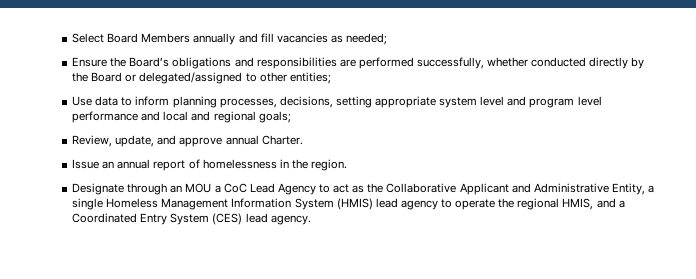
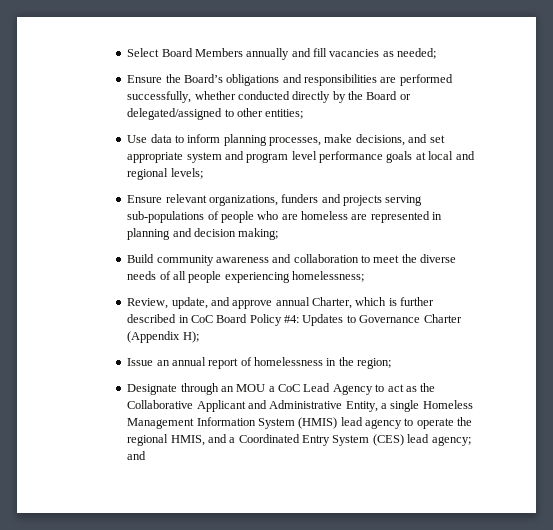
- Use data to inform planning processes, decisions, setting appropriate system level and program level performance and local and regional goals;
+ Use data to inform planning processes, make decisions, and set appropriate system and program level performance goals at local and regional levels;
+ Ensure relevant organizations, funders and projects serving sub-populations of people who are homeless are represented in planning and decision making;
+ Build community awareness and collaboration to meet the diverse needs of all people experiencing homelessness;
- Review, update, and approve annual Charter.
+ Review, update, and approve annual Charter, which is further described in CoC Board Policy #4: Updates to Governance Charter (Appendix H);
- Issue an annual report of homelessness in the region.
+ Issue an annual report of homelessness in the region;
- Designate through an MOU a CoC Lead Agency to act as the Collaborative Applicant and Administrative Entity, a single Homeless Management Information System (HMIS) lead agency to operate the regional HMIS, and a Coordinated Entry System (CES) lead agency.
+ Designate through an MOU a CoC Lead Agency to act as the Collaborative Applicant and Administrative Entity, a single Homeless Management Information System (HMIS) lead agency to operate the regional HMIS, and a Coordinated Entry System (CES) lead agency; and

